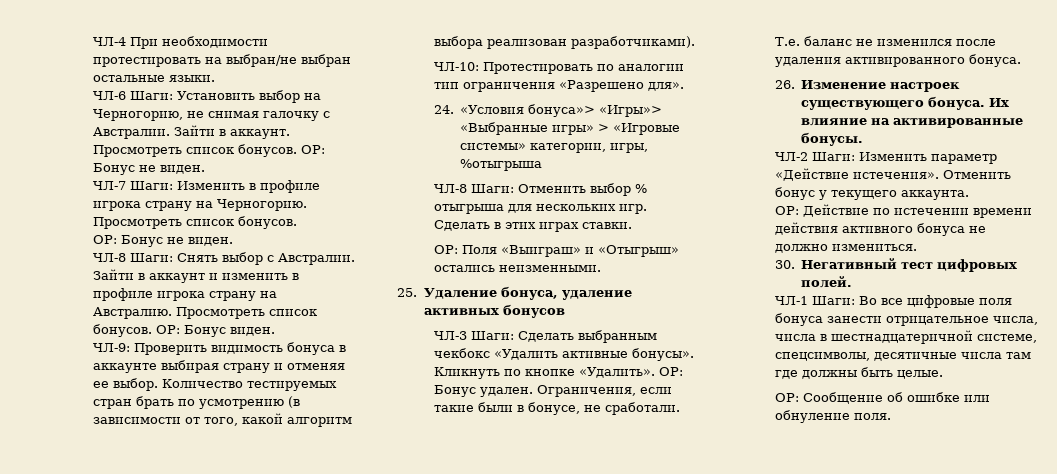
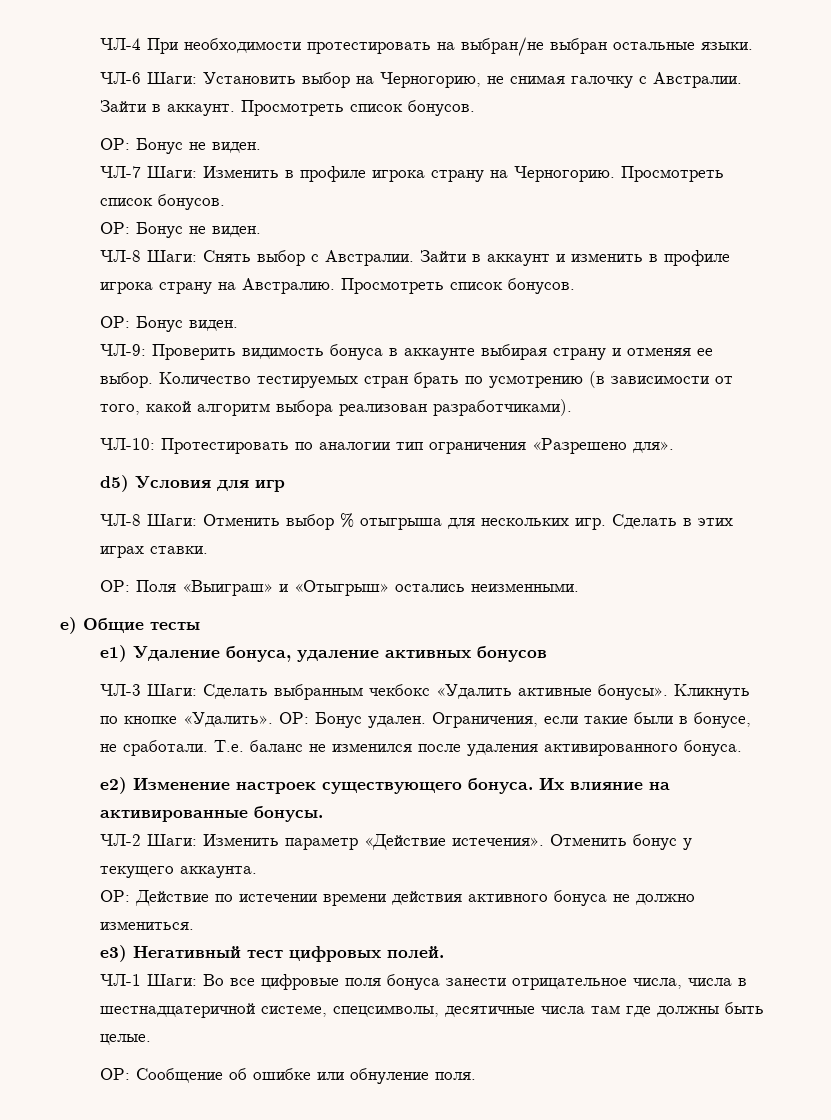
- Зайти в аккаунт. Просмотреть список бонусов. ОР: Бонус не виден.
+ Зайти в аккаунт. Просмотреть список бонусов.
+ ОР: Бонус не виден.
- Зайти в аккаунт и изменить в профиле игрока страну на Австралию. Просмотреть список бонусов. ОР: Бонус виден.
+ Зайти в аккаунт и изменить в профиле игрока страну на Австралию. Просмотреть список бонусов.
+ ОР: Бонус виден.
- 24. «Условия бонуса»> «Игры»> «Выбранные игры» > «Игровые системы» категории, игры, %отыгрыша
+ d5) Условия для игр
- 25. Удаление бонуса, удаление активных бонусов
+ e) Общие тесты
+ e1) Удаление бонуса, удаление активных бонусов
- 26. Изменение настроек существующего бонуса.
+ e2) Изменение настроек существующего бонуса.
- 30. Негативный тест цифровых полей.
+ e3) Негативный тест цифровых полей.

